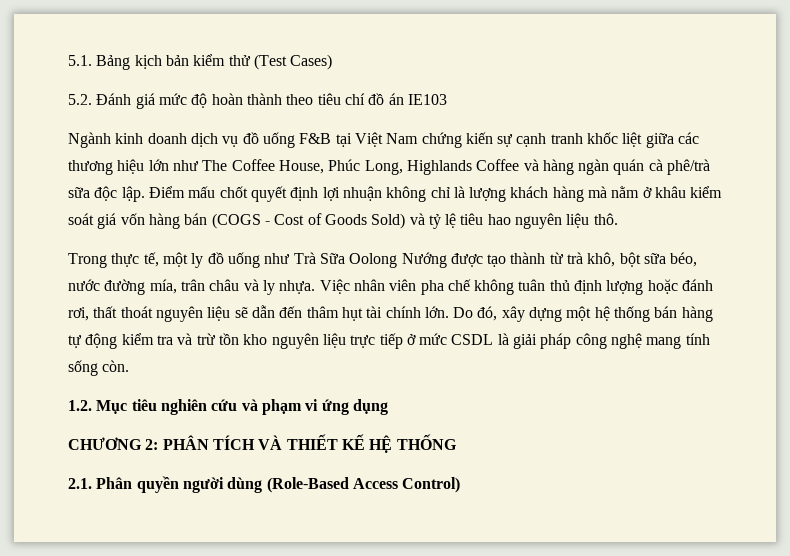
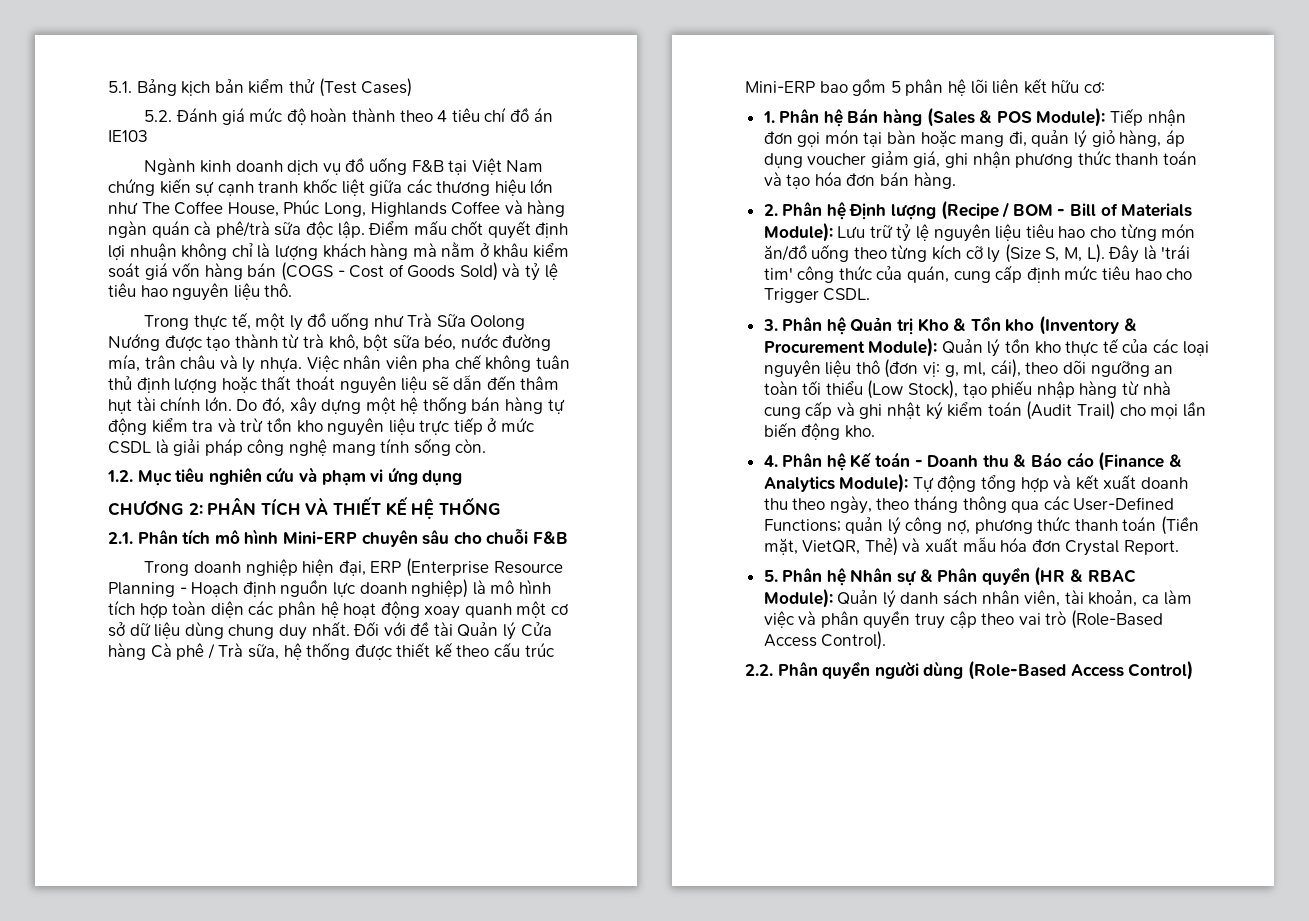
- 5.2. Đánh giá mức độ hoàn thành theo tiêu chí đồ án IE103
+ 5.2. Đánh giá mức độ hoàn thành theo 4 tiêu chí đồ án IE103
- Việc nhân viên pha chế không tuân thủ định lượng hoặc đánh rơi, thất thoát nguyên liệu sẽ dẫn đến thâm hụt tài chính lớn.
+ Việc nhân viên pha chế không tuân thủ định lượng hoặc thất thoát nguyên liệu sẽ dẫn đến thâm hụt tài chính lớn.
- 2.1. Phân quyền người dùng (Role-Based Access Control)
+ 2.1. Phân tích mô hình Mini-ERP chuyên sâu cho chuỗi F&B
+ Trong doanh nghiệp hiện đại, ERP (Enterprise Resource Planning - Hoạch định nguồn lực doanh nghiệp) là mô hình tích hợp toàn diện các phân hệ hoạt động xoay quanh một cơ sở dữ liệu dùng chung duy nhất. Đối với đề tài Quản lý Cửa hàng Cà phê / Trà sữa, hệ thống được thiết kế theo cấu trúc Mini-ERP bao gồm 5 phân hệ lõi liên kết hữu cơ:
+ 1. Phân hệ Bán hàng (Sales & POS Module): Tiếp nhận đơn gọi món tại bàn hoặc mang đi, quản lý giỏ hàng, áp dụng voucher giảm giá, ghi nhận phương thức thanh toán và tạo hóa đơn bán hàng.
+ 2. Phân hệ Định lượng (Recipe / BOM - Bill of Materials Module): Lưu trữ tỷ lệ nguyên liệu tiêu hao cho từng món ăn/đồ uống theo từng kích cỡ ly (Size S, M, L). Đây là 'trái tim' công thức của quán, cung cấp định mức tiêu hao cho Trigger CSDL.
+ 3. Phân hệ Quản trị Kho & Tồn kho (Inventory & Procurement Module): Quản lý tồn kho thực tế của các loại nguyên liệu thô (đơn vị: g, ml, cái), theo dõi ngưỡng an toàn tối thiểu (Low Stock), tạo phiếu nhập hàng từ nhà cung cấp và ghi nhật ký kiểm toán (Audit Trail) cho mọi lần biến động kho.
+ 4. Phân hệ Kế toán - Doanh thu & Báo cáo (Finance & Analytics Module): Tự động tổng hợp và kết xuất doanh thu theo ngày, theo tháng thông qua các User-Defined Functions; quản lý công nợ, phương thức thanh toán (Tiền mặt, VietQR, Thẻ) và xuất mẫu hóa đơn Crystal Report.
+ 5. Phân hệ Nhân sự & Phân quyền (HR & RBAC Module): Quản lý danh sách nhân viên, tài khoản, ca làm việc và phân quyền truy cập theo vai trò (Role-Based Access Control).
+ 2.2. Phân quyền người dùng (Role-Based Access Control)

